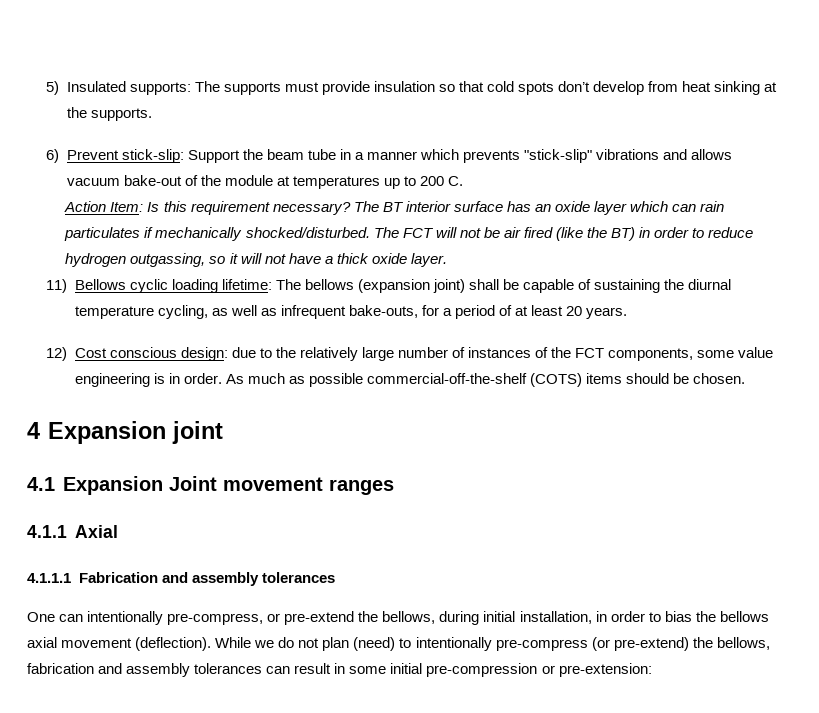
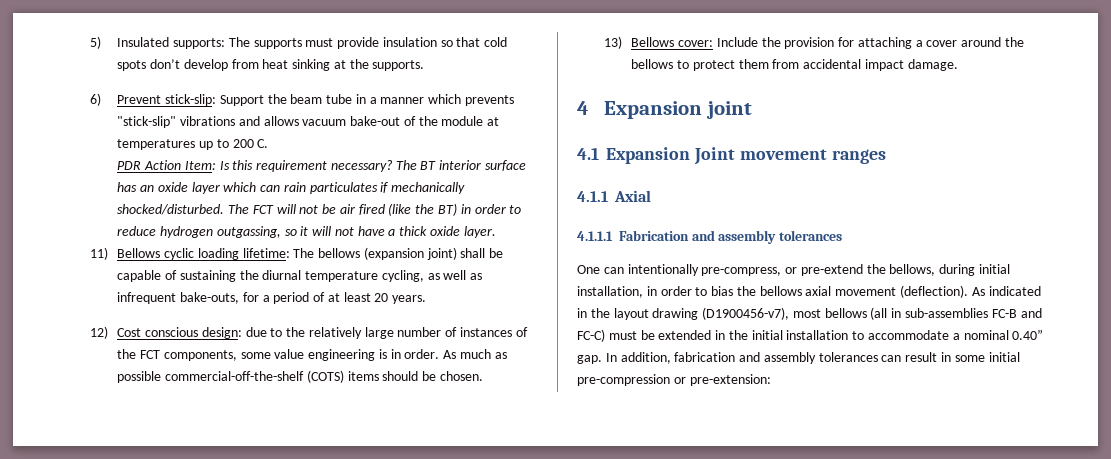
- Action Item: Is this requirement necessary?
+ PDR Action Item: Is this requirement necessary?
+ 13) Bellows cover: Include the provision for attaching a cover around the bellows to protect them from accidental impact damage.
- While we do not plan (need) to intentionally pre-compress (or pre-extend) the bellows, fabrication and assembly tolerances can result in some initial pre-compression or pre-extension:
+ As indicated in the layout drawing (D1900456-v7), most bellows (all in sub-assemblies FC-B and FC-C) must be extended in the initial installation to accommodate a nominal 0.40” gap. In addition, fabrication and assembly tolerances can result in some initial pre-compression or pre-extension:

